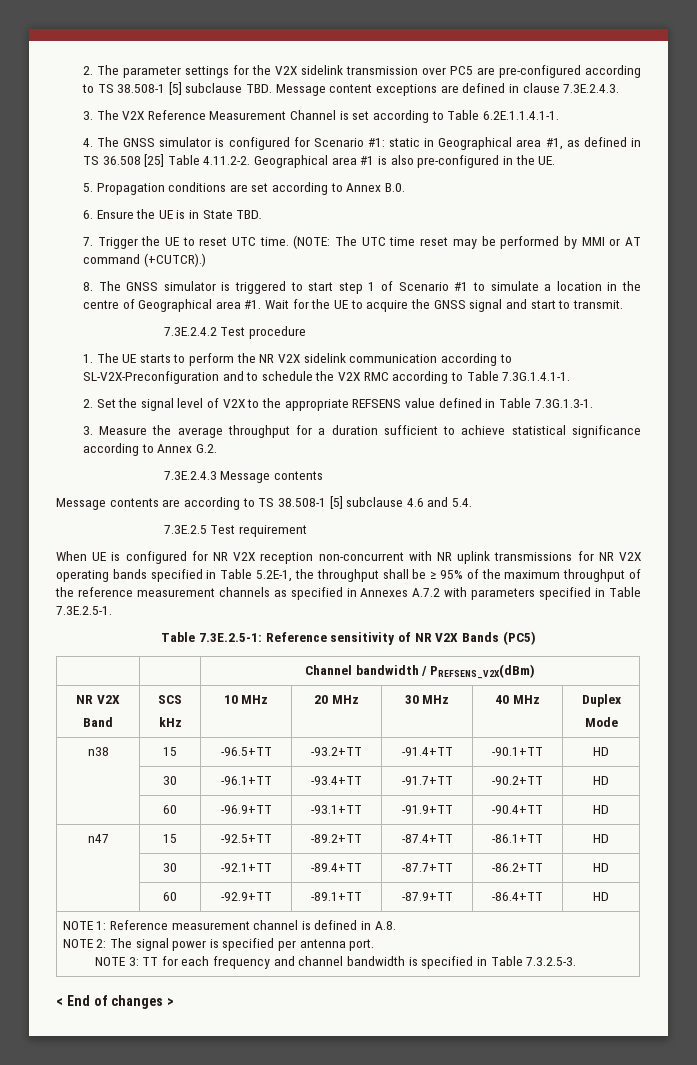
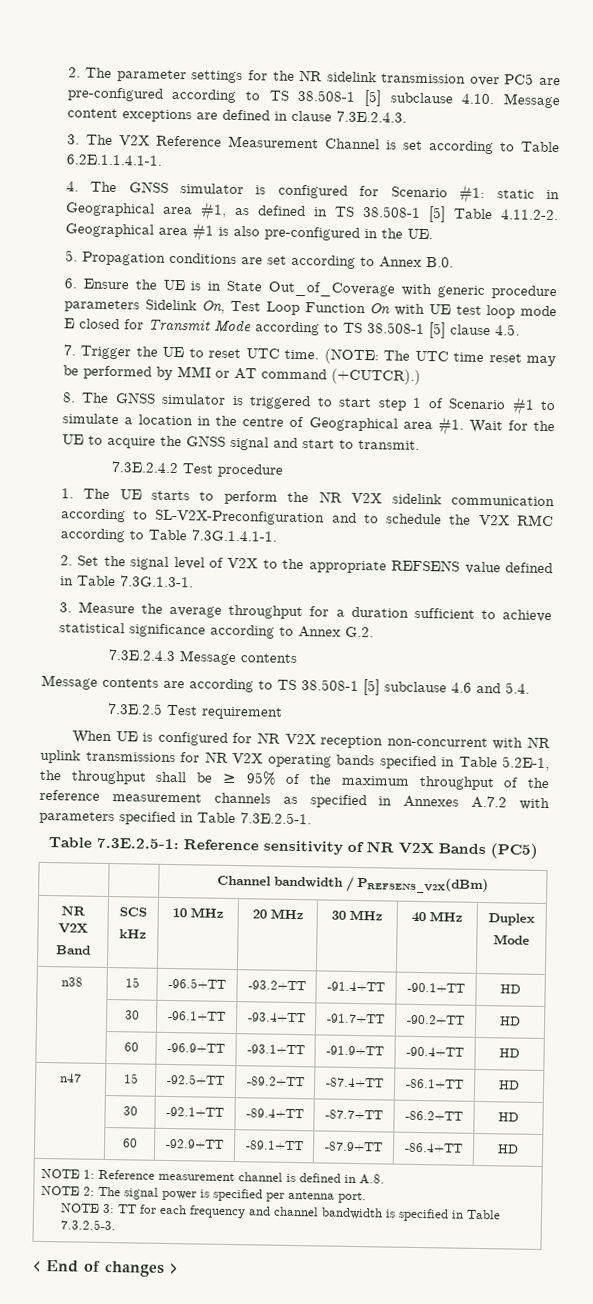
- 2. The parameter settings for the V2X sidelink transmission over PC5 are pre-configured according to TS 38.508-1 [5] subclause TBD. Message content exceptions are defined in clause 7.3E.2.4.3.
+ 2. The parameter settings for the NR sidelink transmission over PC5 are pre-configured according to TS 38.508-1 [5] subclause 4.10. Message content exceptions are defined in clause 7.3E.2.4.3.
- 4. The GNSS simulator is configured for Scenario #1: static in Geographical area #1, as defined in TS 36.508 [25] Table 4.11.2-2. Geographical area #1 is also pre-configured in the UE.
+ 4. The GNSS simulator is configured for Scenario #1: static in Geographical area #1, as defined in TS 38.508-1 [5] Table 4.11.2-2. Geographical area #1 is also pre-configured in the UE.
- 6. Ensure the UE is in State TBD.
+ 6. Ensure the UE is in State Out_of_Coverage with generic procedure parameters Sidelink On, Test Loop Function On with UE test loop mode E closed for Transmit Mode according to TS 38.508-1 [5] clause 4.5.

